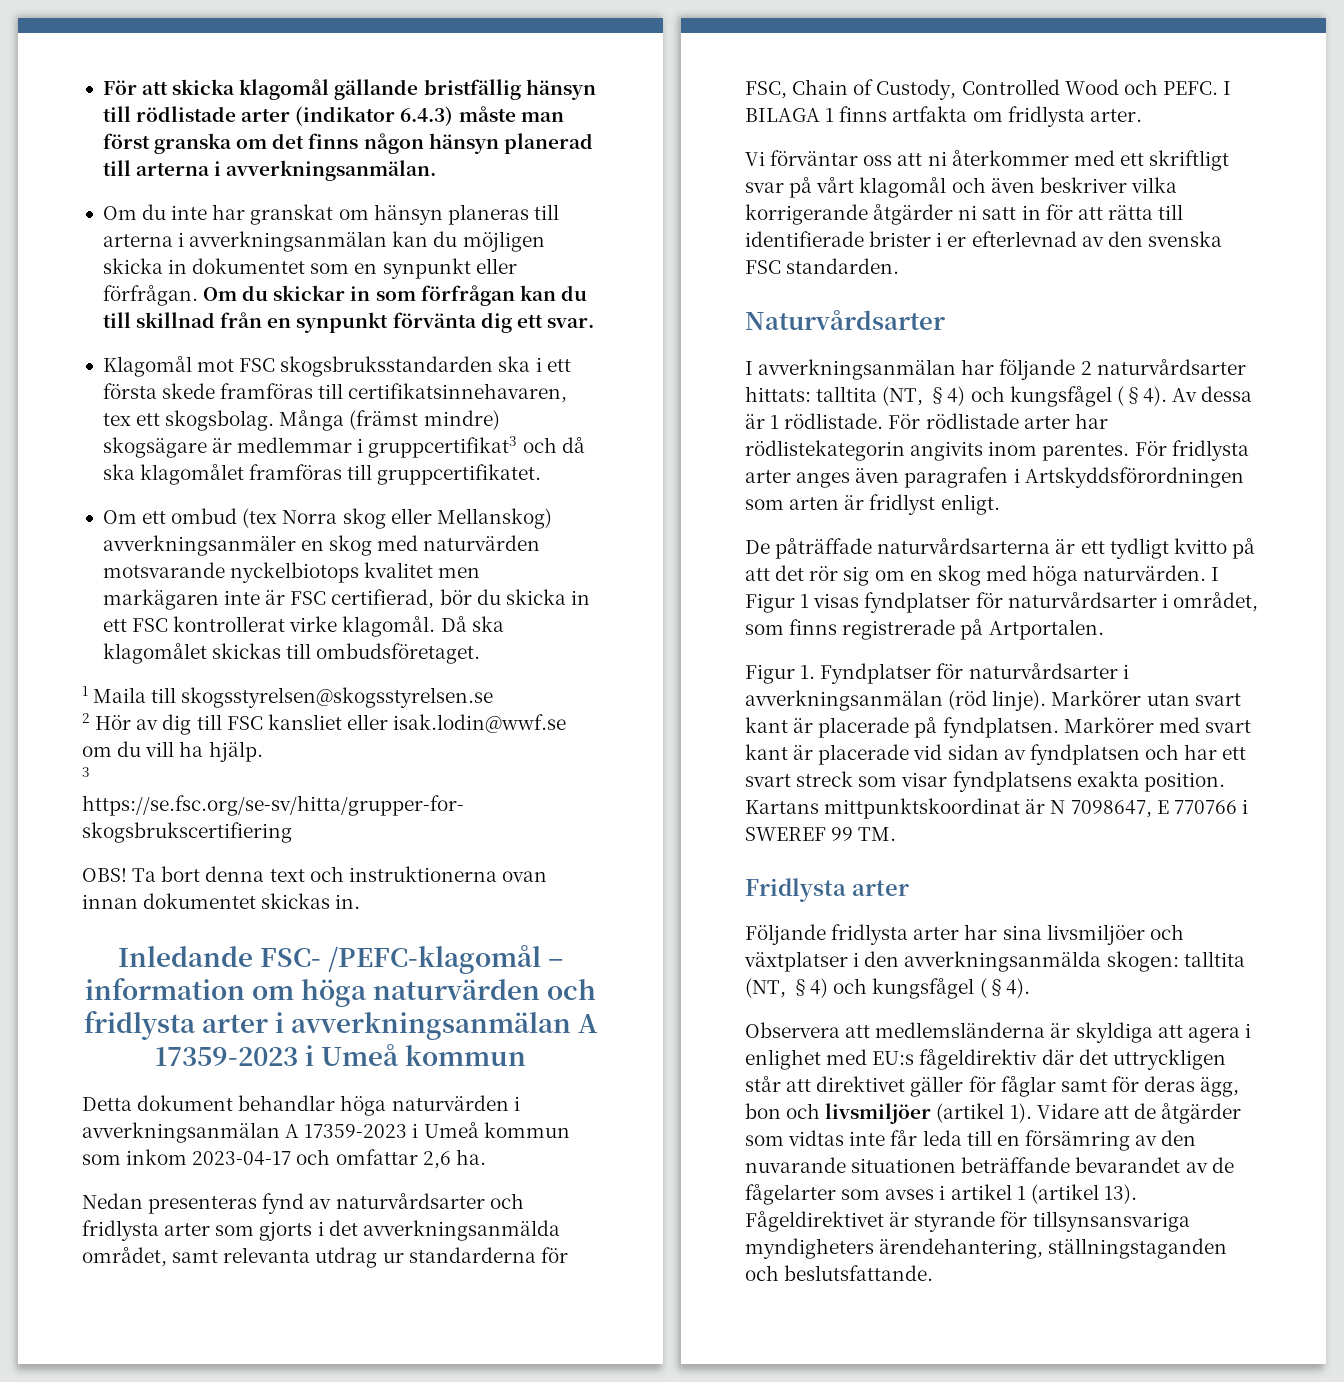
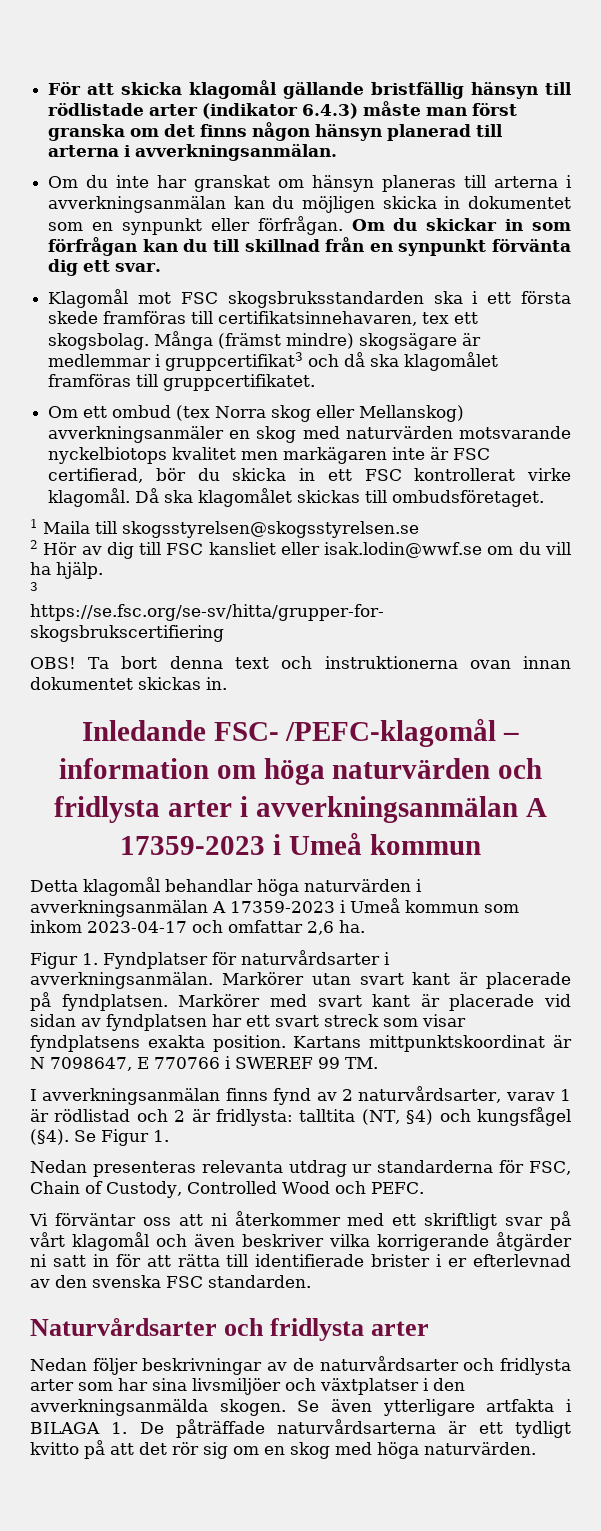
- Detta dokument behandlar höga naturvärden i avverkningsanmälan A 17359-2023 i Umeå kommun som inkom 2023-04-17 och omfattar 2,6 ha.
+ Detta klagomål behandlar höga naturvärden i avverkningsanmälan A 17359-2023 i Umeå kommun som inkom 2023-04-17 och omfattar 2,6 ha.
- Nedan presenteras fynd av naturvårdsarter och fridlysta arter som gjorts i det avverkningsanmälda området, samt relevanta utdrag ur standarderna för FSC, Chain of Custody, Controlled Wood och PEFC. I BILAGA 1 finns artfakta om fridlysta arter.
+ Figur 1. Fyndplatser för naturvårdsarter i avverkningsanmälan. Markörer utan svart kant är placerade på fyndplatsen. Markörer med svart kant är placerade vid sidan av fyndplatsen har ett svart streck som visar fyndplatsens exakta position. Kartans mittpunktskoordinat är N 7098647, E 770766 i SWEREF 99 TM.
+ I avverkningsanmälan finns fynd av 2 naturvårdsarter, varav 1 är rödlistad och 2 är fridlysta: talltita (NT, §4) och kungsfågel (§4). Se Figur 1.
+ Nedan presenteras relevanta utdrag ur standarderna för FSC, Chain of Custody, Controlled Wood och PEFC.
- Naturvårdsarter
- I avverkningsanmälan har följande 2 naturvårdsarter hittats: talltita (NT, §4) och kungsfågel (§4). Av dessa är 1 rödlistade. För rödlistade arter har rödlistekategorin angivits inom parentes. För fridlysta arter anges även paragrafen i Artskyddsförordningen som arten är fridlyst enligt.
- De påträffade naturvårdsarterna är ett tydligt kvitto på att det rör sig om en skog med höga naturvärden. I Figur 1 visas fyndplatser för naturvårdsarter i området, som finns registrerade på Artportalen.
- Figur 1. Fyndplatser för naturvårdsarter i avverkningsanmälan (röd linje). Markörer utan svart kant är placerade på fyndplatsen. Markörer med svart kant är placerade vid sidan av fyndplatsen och har ett svart streck som visar fyndplatsens exakta position. Kartans mittpunktskoordinat är N 7098647, E 770766 i SWEREF 99 TM.
- Fridlysta arter
- Följande fridlysta arter har sina livsmiljöer och växtplatser i den avverkningsanmälda skogen: talltita (NT, §4) och kungsfågel (§4).
- Observera att medlemsländerna är skyldiga att agera i enlighet med EU:s fågeldirektiv där det uttryckligen står att direktivet gäller för fåglar samt för deras ägg, bon och livsmiljöer (artikel 1). Vidare att de åtgärder som vidtas inte får leda till en försämring av den nuvarande situationen beträffande bevarandet av de fågelarter som avses i artikel 1 (artikel 13). Fågeldirektivet är styrande för tillsynsansvariga myndigheters ärendehantering, ställningstaganden och beslutsfattande.
+ Naturvårdsarter och fridlysta arter
+ Nedan följer beskrivningar av de naturvårdsarter och fridlysta arter som har sina livsmiljöer och växtplatser i den avverkningsanmälda skogen. Se även ytterligare artfakta i BILAGA 1. De påträffade naturvårdsarterna är ett tydligt kvitto på att det rör sig om en skog med höga naturvärden.

